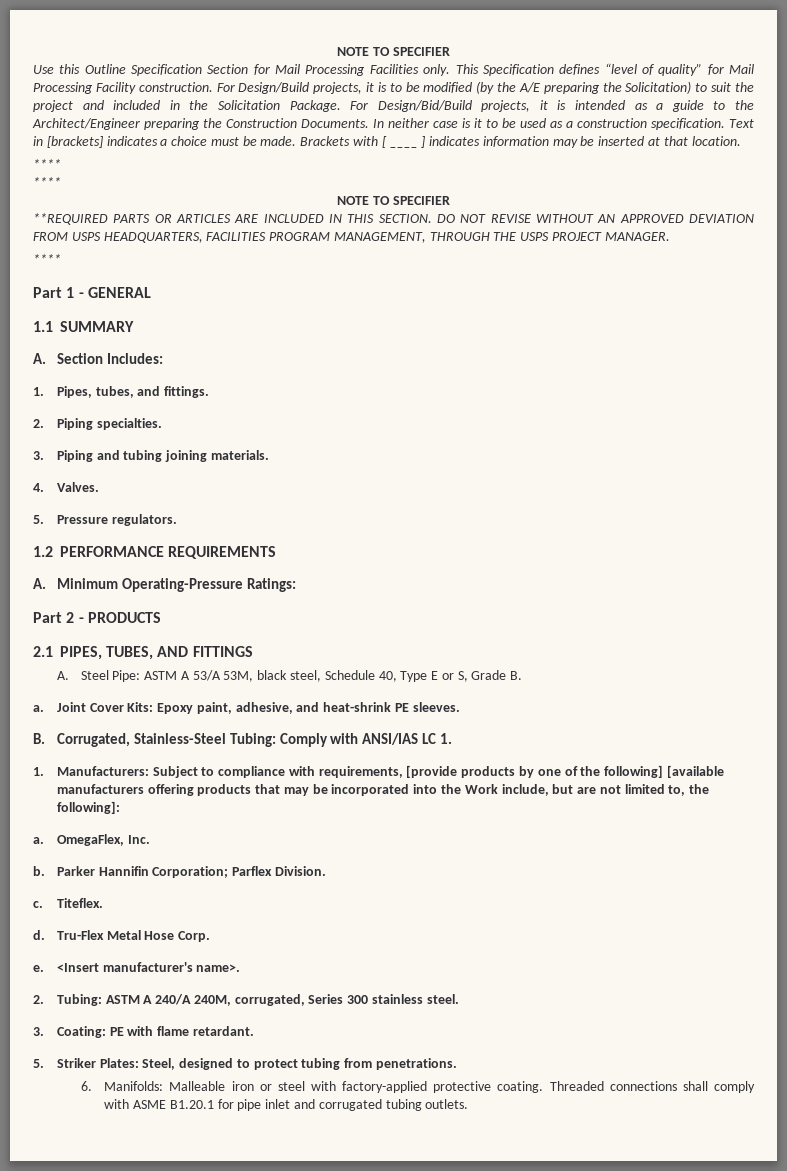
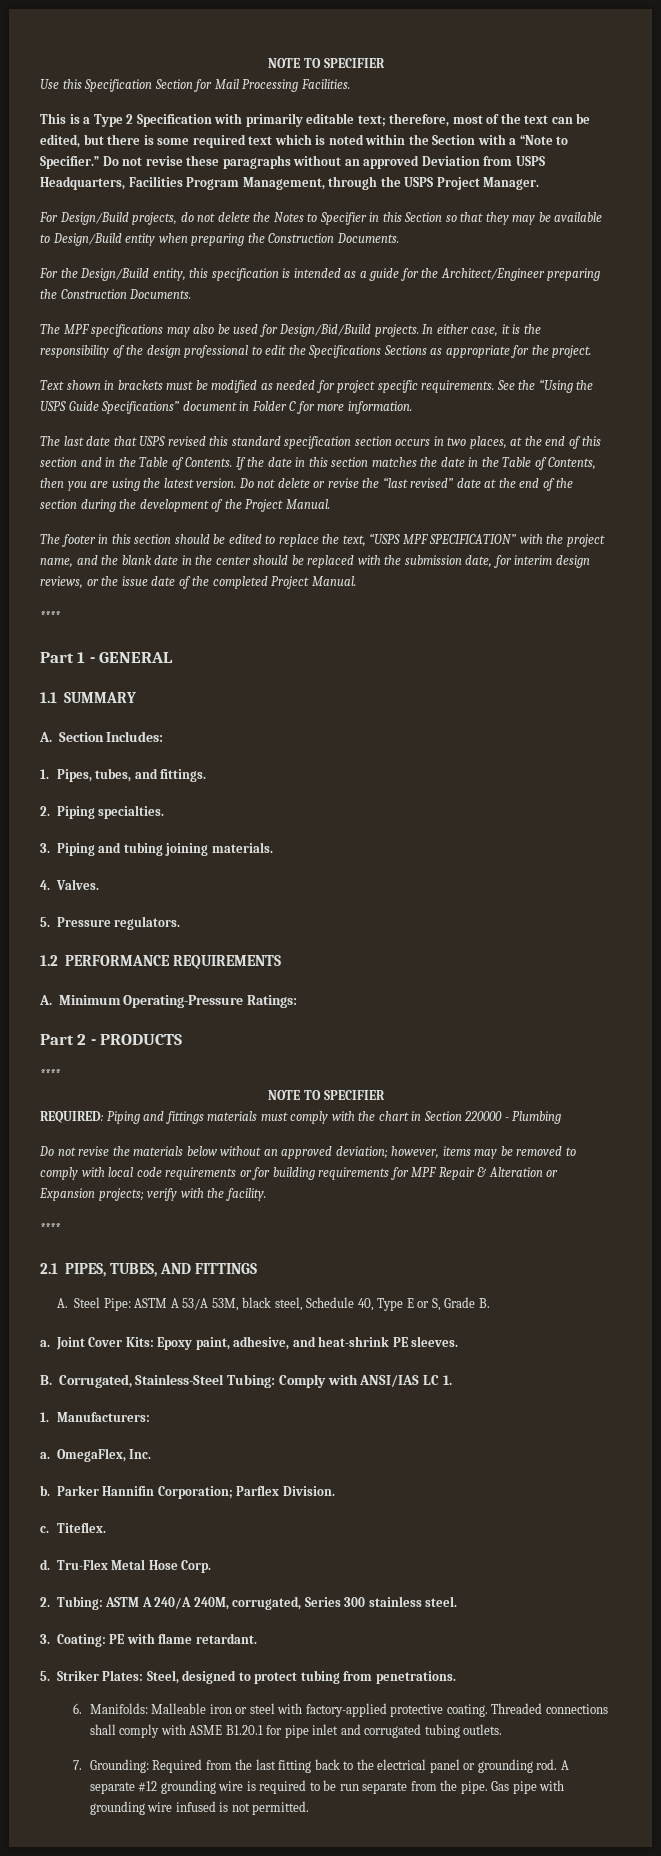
- Use this Outline Specification Section for Mail Processing Facilities only. This Specification defines “level of quality” for Mail Processing Facility construction. For Design/Build projects, it is to be modified (by the A/E preparing the Solicitation) to suit the project and included in the Solicitation Package. For Design/Bid/Build projects, it is intended as a guide to the Architect/Engineer preparing the Construction Documents. In neither case is it to be used as a construction specification. Text in [brackets] indicates a choice must be made. Brackets with [ ____ ] indicates information may be inserted at that location.
- ****
- ****
- NOTE TO SPECIFIER
- **REQUIRED PARTS OR ARTICLES ARE INCLUDED IN THIS SECTION. DO NOT REVISE WITHOUT AN APPROVED DEVIATION FROM USPS HEADQUARTERS, FACILITIES PROGRAM MANAGEMENT, THROUGH THE USPS PROJECT MANAGER.
+ Use this Specification Section for Mail Processing Facilities.
+ This is a Type 2 Specification with primarily editable text; therefore, most of the text can be edited, but there is some required text which is noted within the Section with a “Note to Specifier.” Do not revise these paragraphs without an approved Deviation from USPS Headquarters, Facilities Program Management, through the USPS Project Manager.
+ For Design/Build projects, do not delete the Notes to Specifier in this Section so that they may be available to Design/Build entity when preparing the Construction Documents.
+ For the Design/Build entity, this specification is intended as a guide for the Architect/Engineer preparing the Construction Documents.
+ The MPF specifications may also be used for Design/Bid/Build projects. In either case, it is the responsibility of the design professional to edit the Specifications Sections as appropriate for the project.
+ Text shown in brackets must be modified as needed for project specific requirements. See the “Using the USPS Guide Specifications” document in Folder C for more information.
+ The last date that USPS revised this standard specification section occurs in two places, at the end of this section and in the Table of Contents. If the date in this section matches the date in the Table of Contents, then you are using the latest version. Do not delete or revise the “last revised” date at the end of the section during the development of the Project Manual.
+ The footer in this section should be edited to replace the text, “USPS MPF SPECIFICATION” with the project name, and the blank date in the center should be replaced with the submission date, for interim design reviews, or the issue date of the completed Project Manual.
  Part 2 - PRODUCTS
+ ****
+ NOTE TO SPECIFIER
+ REQUIRED: Piping and fittings materials must comply with the chart in Section 220000 - Plumbing
+ Do not revise the materials below without an approved deviation; however, items may be removed to comply with local code requirements or for building requirements for MPF Repair & Alteration or Expansion projects; verify with the facility.
+ ****
- 1. Manufacturers: Subject to compliance with requirements, [provide products by one of the following] [available manufacturers offering products that may be incorporated into the Work include, but are not limited to, the following]:
+ 1. Manufacturers:
- e. <Insert manufacturer's name>.
+ 7. Grounding: Required from the last fitting back to the electrical panel or grounding rod. A separate #12 grounding wire is required to be run separate from the pipe. Gas pipe with grounding wire infused is not permitted.

